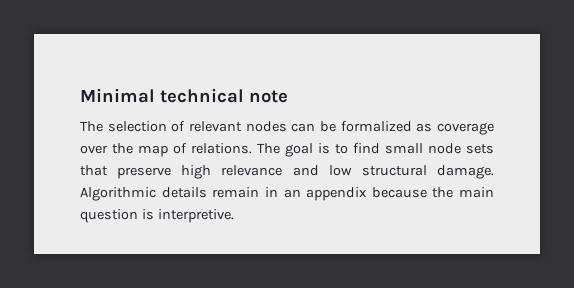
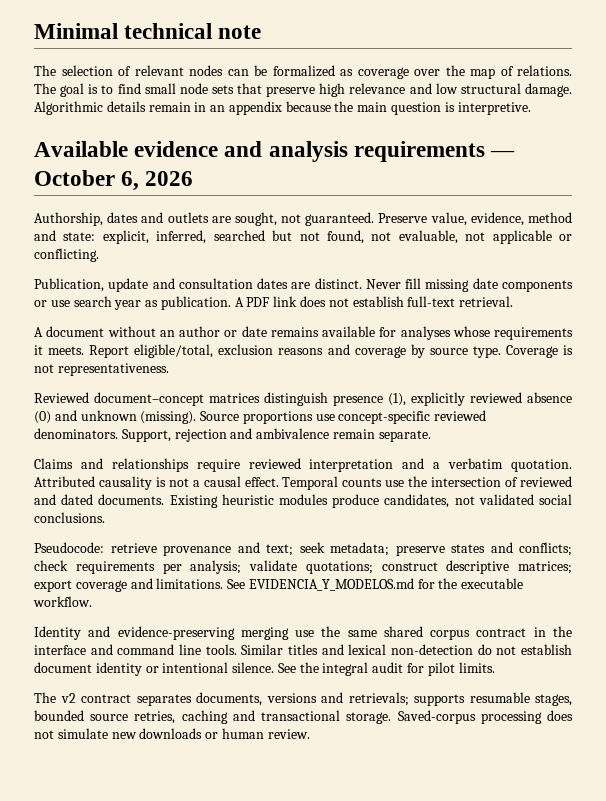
+ Available evidence and analysis requirements — October 6, 2026
+ Authorship, dates and outlets are sought, not guaranteed. Preserve value, evidence, method and state: explicit, inferred, searched but not found, not evaluable, not applicable or conflicting.
+ Publication, update and consultation dates are distinct. Never fill missing date components or use search year as publication. A PDF link does not establish full-text retrieval.
+ A document without an author or date remains available for analyses whose requirements it meets. Report eligible/total, exclusion reasons and coverage by source type. Coverage is not representativeness.
+ Reviewed document–concept matrices distinguish presence (1), explicitly reviewed absence (0) and unknown (missing). Source proportions use concept-specific reviewed denominators. Support, rejection and ambivalence remain separate.
+ Claims and relationships require reviewed interpretation and a verbatim quotation. Attributed causality is not a causal effect. Temporal counts use the intersection of reviewed and dated documents. Existing heuristic modules produce candidates, not validated social conclusions.
+ Pseudocode: retrieve provenance and text; seek metadata; preserve states and conflicts; check requirements per analysis; validate quotations; construct descriptive matrices; export coverage and limitations. See EVIDENCIA_Y_MODELOS.md for the executable workflow.
+ Identity and evidence-preserving merging use the same shared corpus contract in the interface and command line tools. Similar titles and lexical non-detection do not establish document identity or intentional silence. See the integral audit for pilot limits.
+ The v2 contract separates documents, versions and retrievals; supports resumable stages, bounded source retries, caching and transactional storage. Saved-corpus processing does not simulate new downloads or human review.

